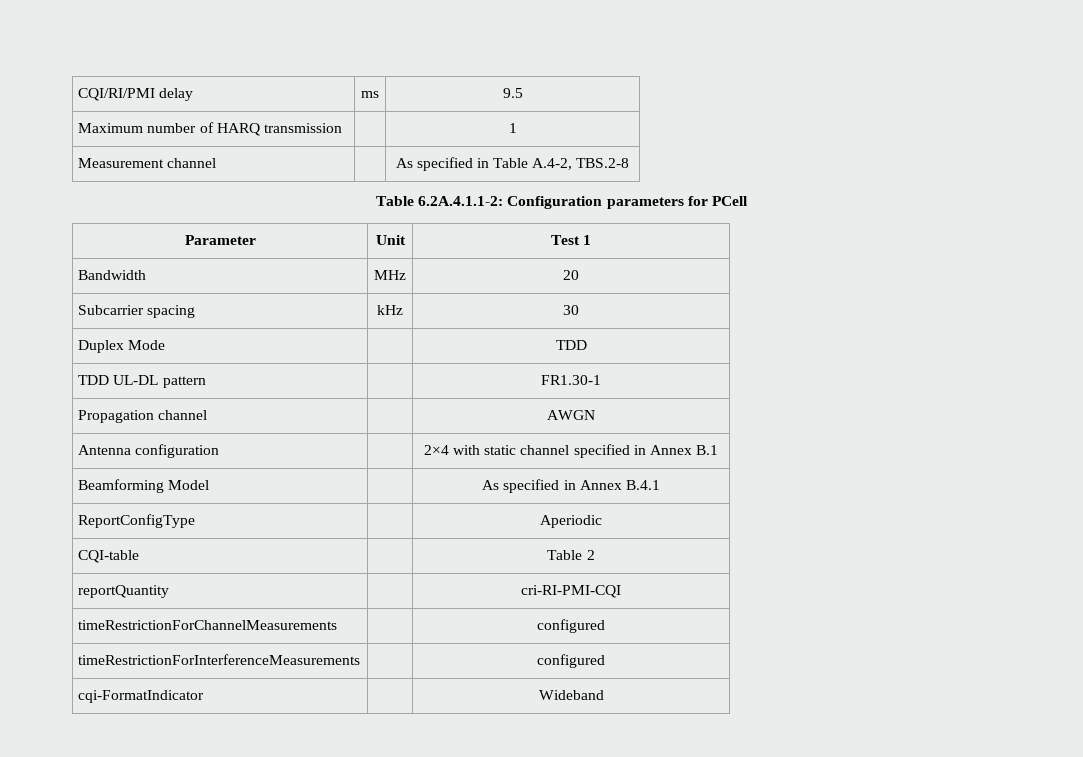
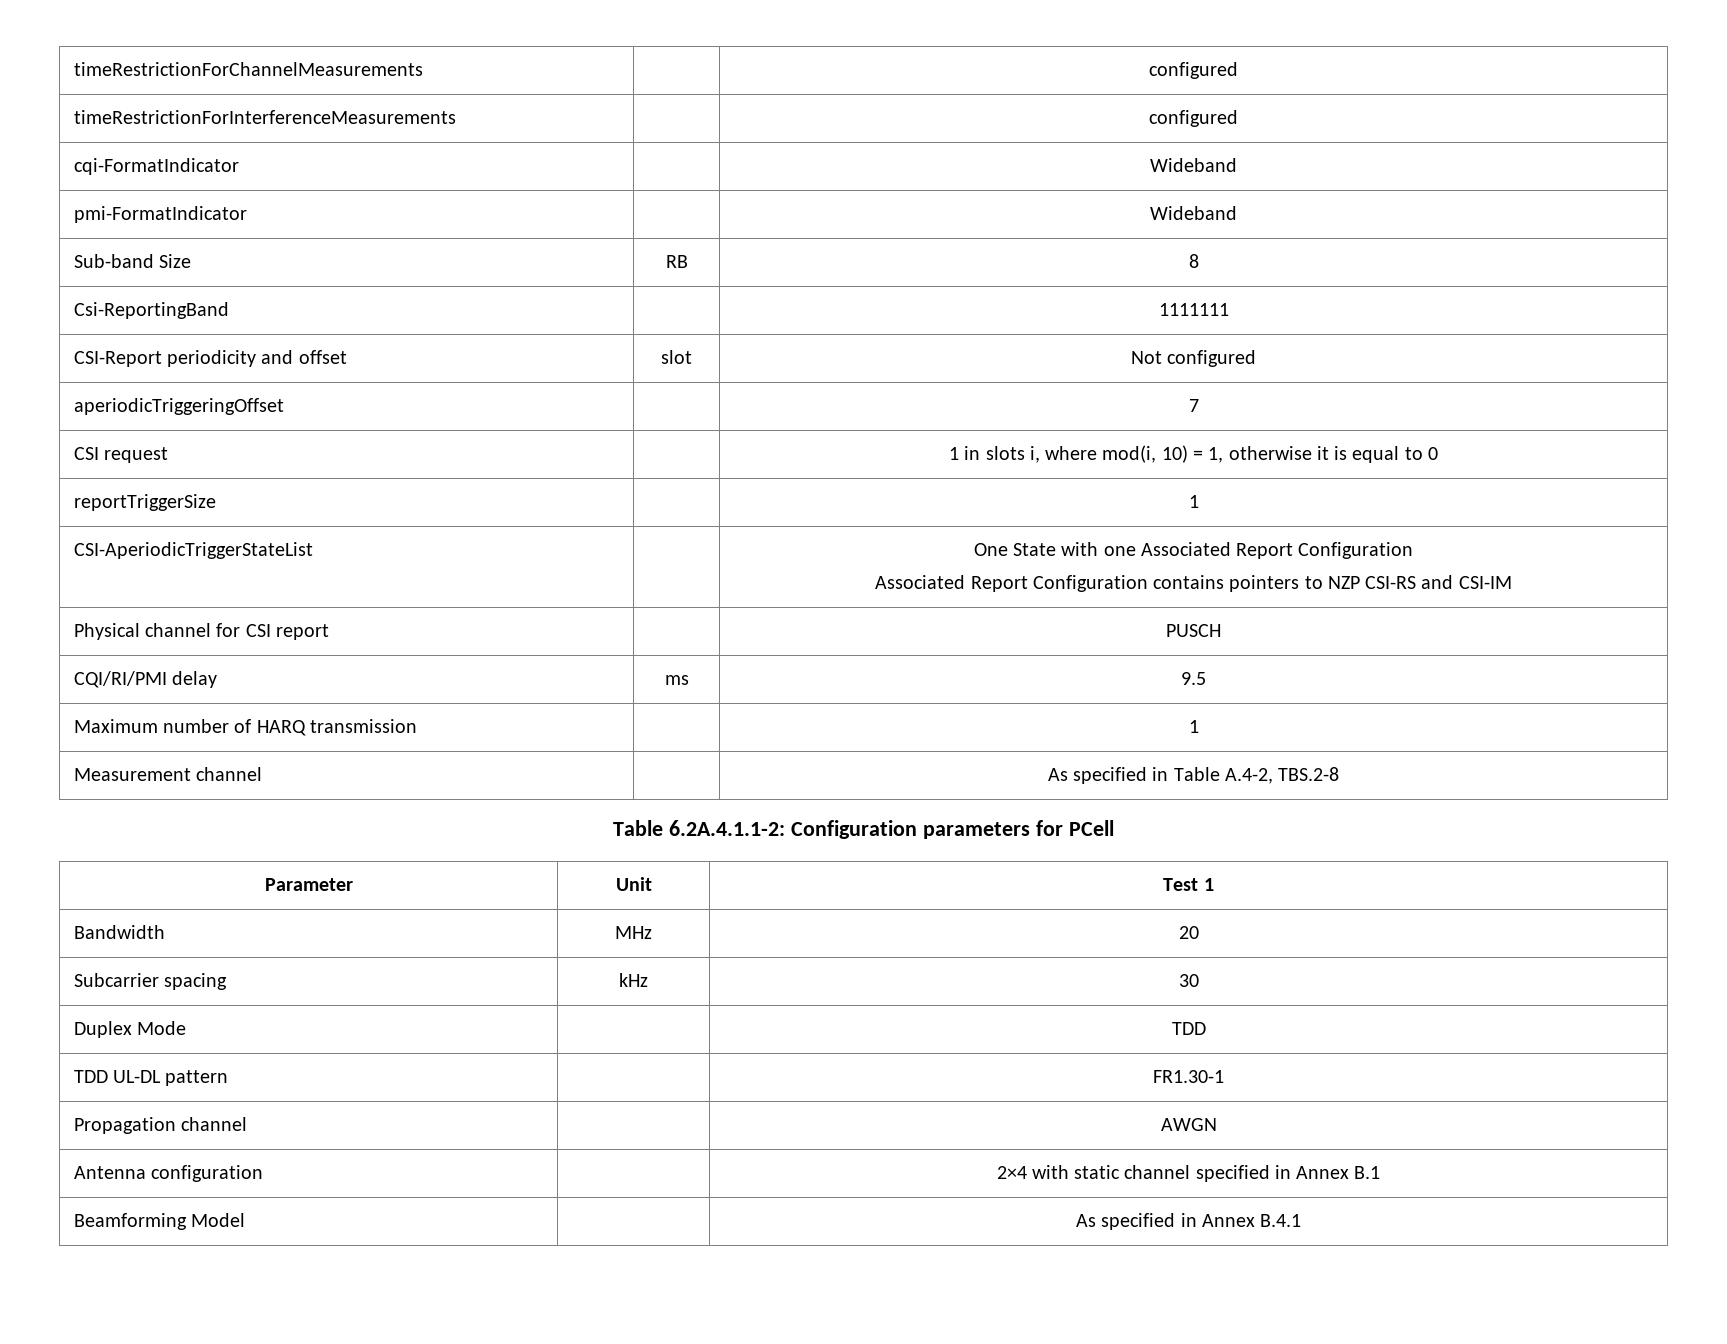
+ timeRestrictionForChannelMeasurements | | configured
+ timeRestrictionForInterferenceMeasurements | | configured
+ cqi-FormatIndicator | | Wideband
+ pmi-FormatIndicator | | Wideband
+ Sub-band Size | RB | 8
+ Csi-ReportingBand | | 1111111
+ CSI-Report periodicity and offset | slot | Not configured
+ aperiodicTriggeringOffset | | 7
+ CSI request | | 1 in slots i, where mod(i, 10) = 1, otherwise it is equal to 0
+ reportTriggerSize | | 1
+ CSI-AperiodicTriggerStateList | | One State with one Associated Report Configuration
+ Associated Report Configuration contains pointers to NZP CSI-RS and CSI-IM
+ Physical channel for CSI report | | PUSCH
- ReportConfigType | | Aperiodic
- CQI-table | | Table 2
- reportQuantity | | cri-RI-PMI-CQI
- timeRestrictionForChannelMeasurements | | configured
- timeRestrictionForInterferenceMeasurements | | configured
- cqi-FormatIndicator | | Wideband

